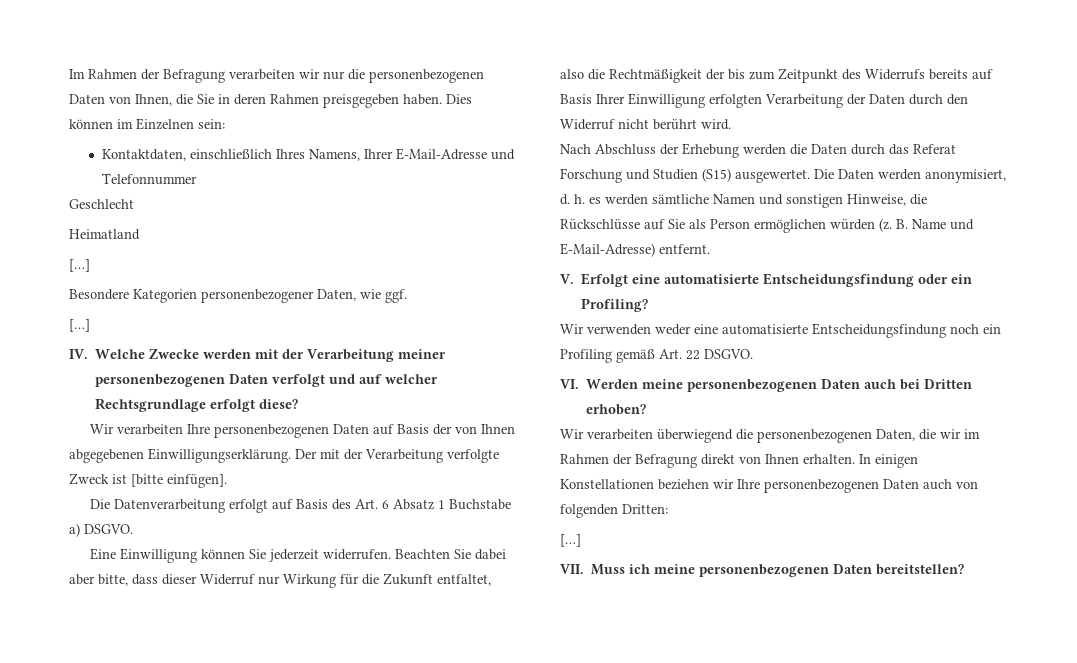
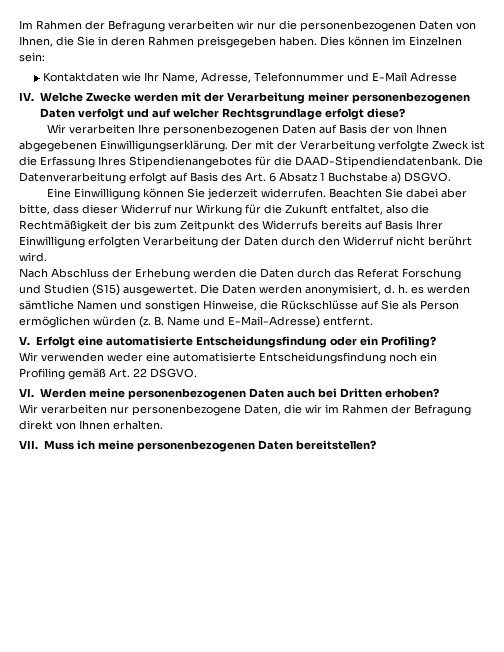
- Kontaktdaten, einschließlich Ihres Namens, Ihrer E-Mail-Adresse und Telefonnummer
- Geschlecht
- Heimatland
- […]
- Besondere Kategorien personenbezogener Daten, wie ggf.
- […]
+ Kontaktdaten wie Ihr Name, Adresse, Telefonnummer und E-Mail Adresse
- Der mit der Verarbeitung verfolgte Zweck ist [bitte einfügen].
- Die Datenverarbeitung erfolgt auf Basis des Art. 6 Absatz 1 Buchstabe a) DSGVO.
+ Der mit der Verarbeitung verfolgte Zweck ist die Erfassung Ihres Stipendienangebotes für die DAAD-Stipendiendatenbank. Die Datenverarbeitung erfolgt auf Basis des Art. 6 Absatz 1 Buchstabe a) DSGVO.
- Wir verarbeiten überwiegend die personenbezogenen Daten, die wir im Rahmen der Befragung direkt von Ihnen erhalten. In einigen Konstellationen beziehen wir Ihre personenbezogenen Daten auch von folgenden Dritten:
- […]
+ Wir verarbeiten nur personenbezogene Daten, die wir im Rahmen der Befragung direkt von Ihnen erhalten.

